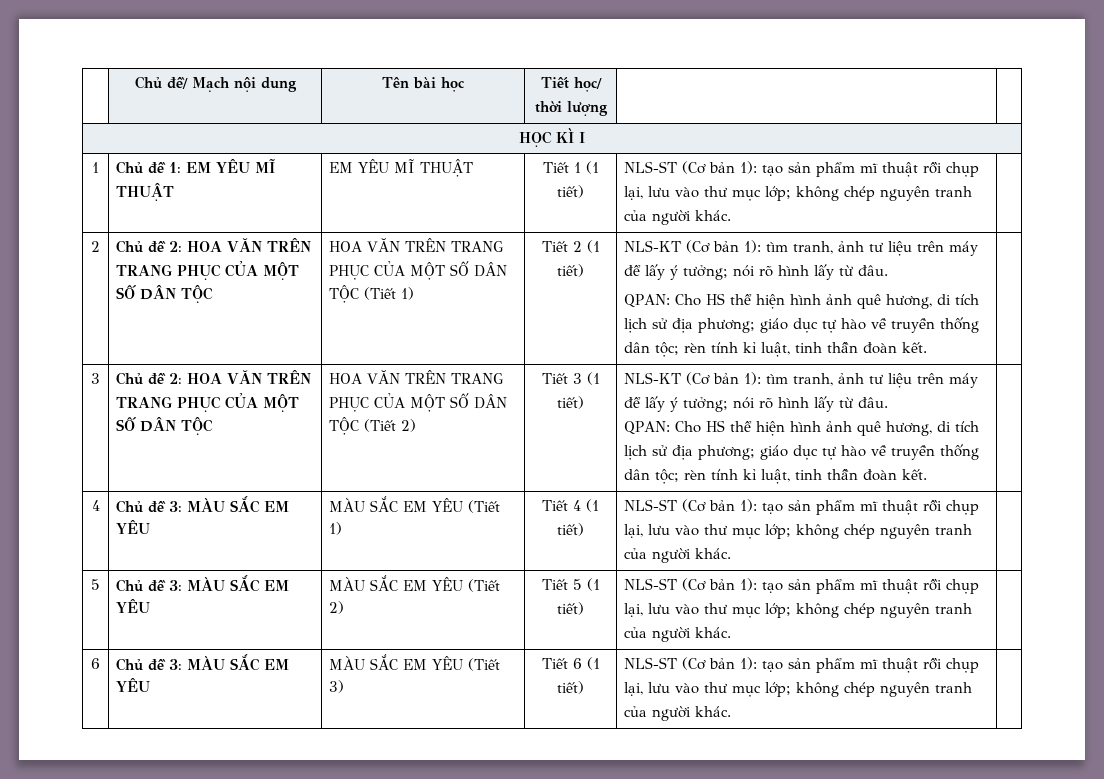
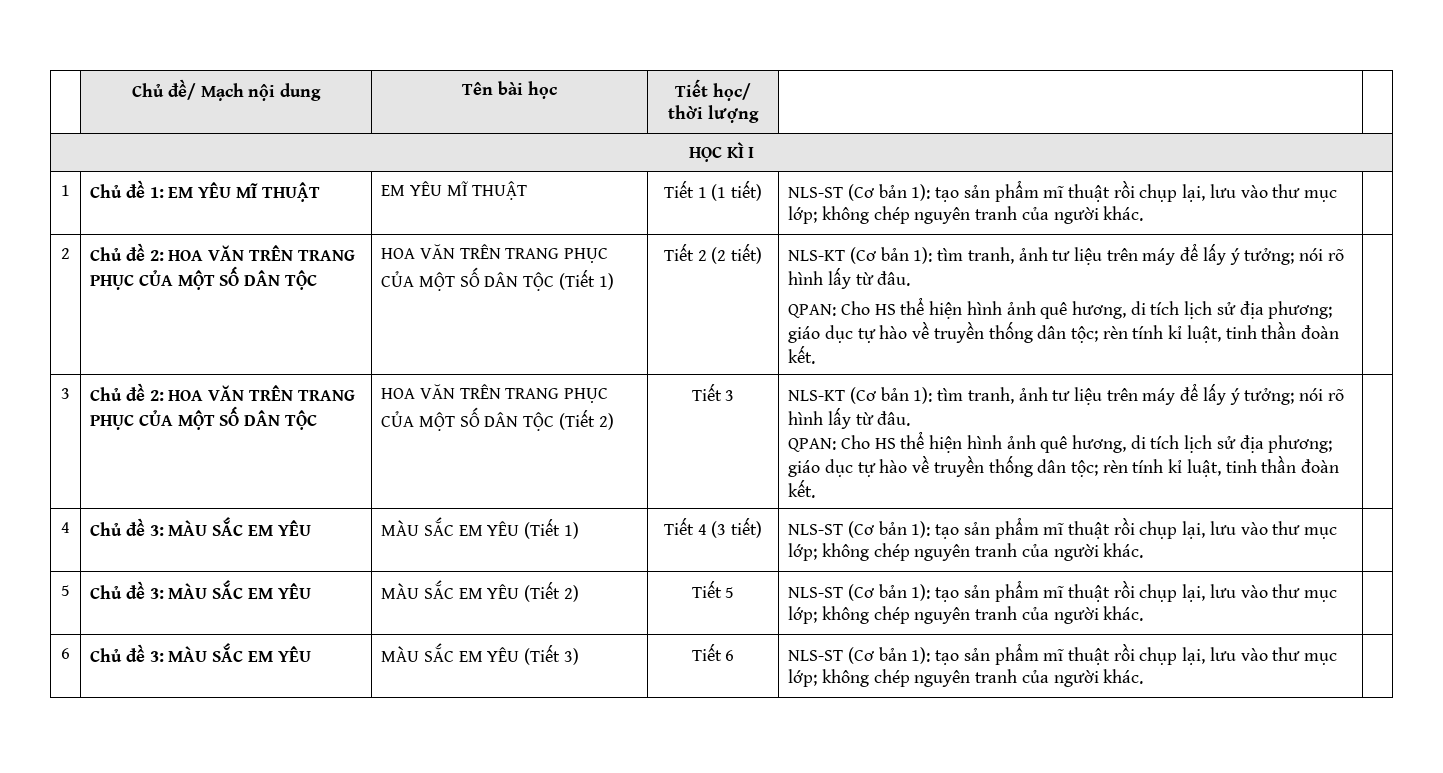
- Tiết 2 (1 tiết)
+ Tiết 2 (2 tiết)
- Tiết 3 (1 tiết)
+ Tiết 3
- Tiết 4 (1 tiết)
+ Tiết 4 (3 tiết)
- Tiết 5 (1 tiết)
+ Tiết 5
- Tiết 6 (1 tiết)
+ Tiết 6

